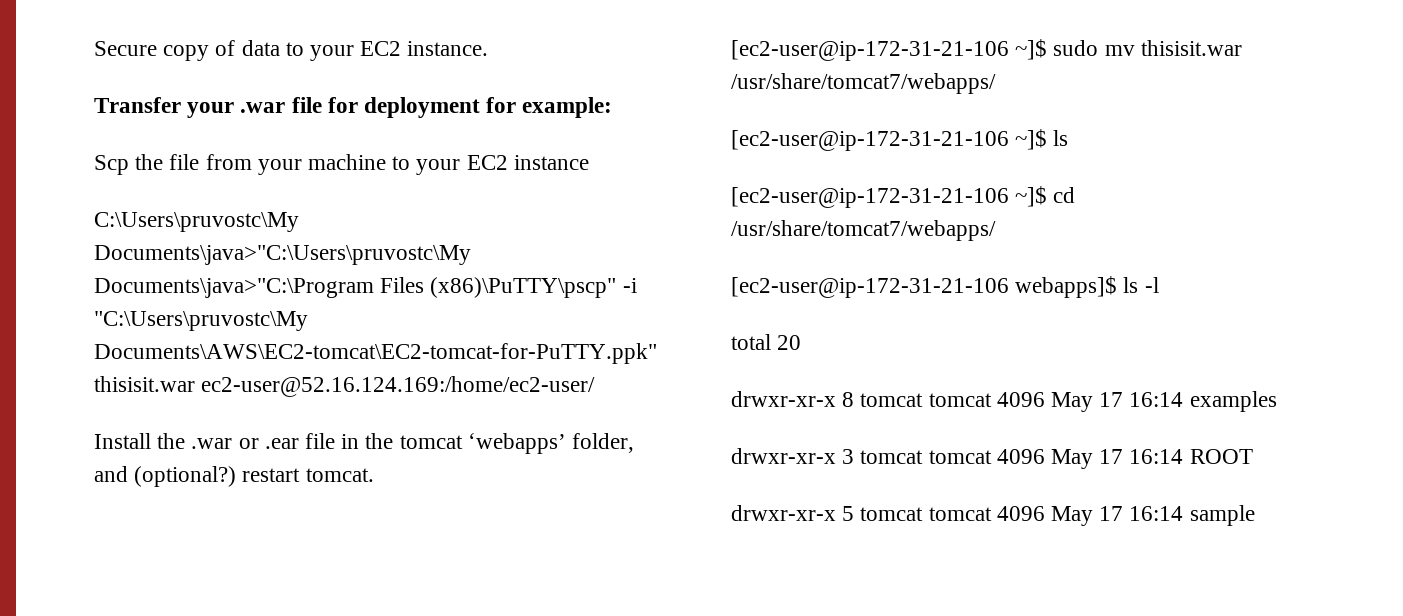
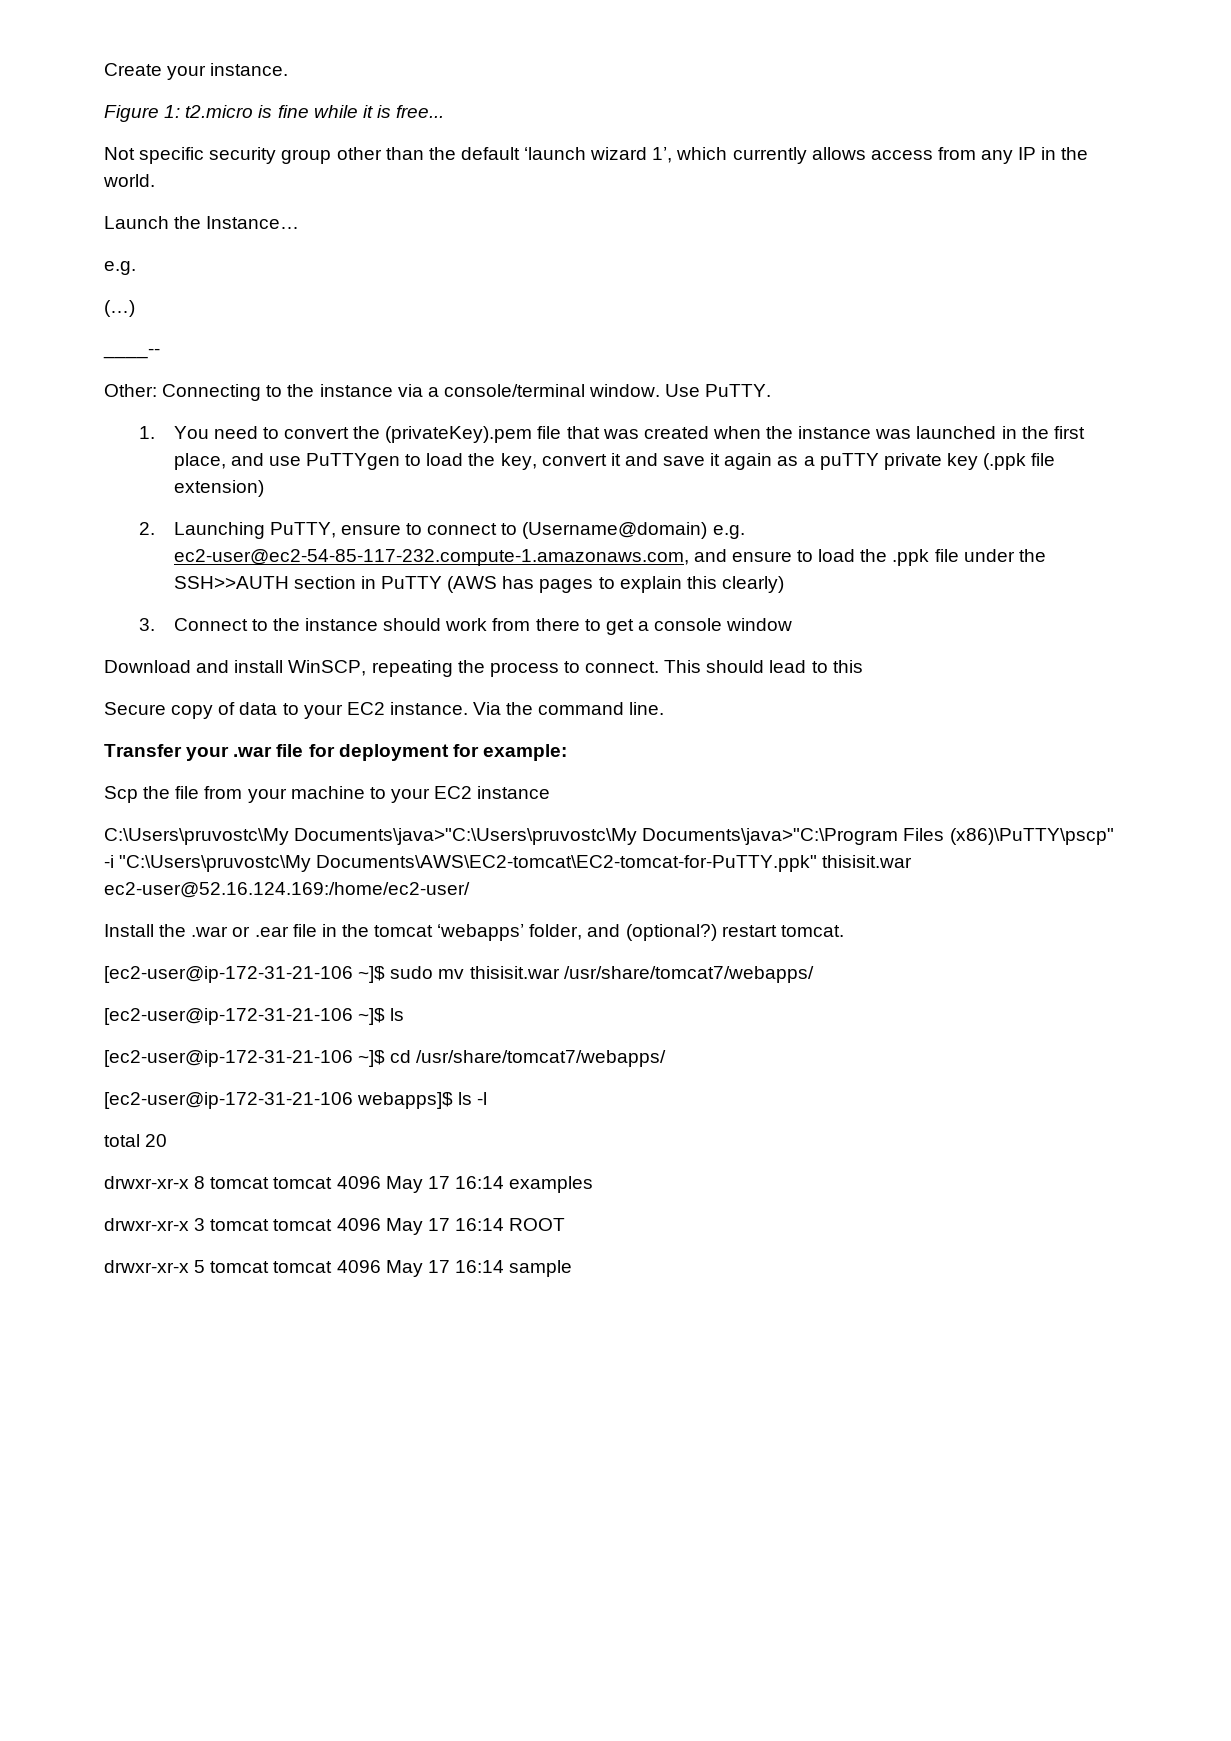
+ Create your instance.
+ Figure 1: t2.micro is fine while it is free...
+ Not specific security group other than the default ‘launch wizard 1’, which currently allows access from any IP in the world.
+ Launch the Instance…
+ e.g.
+ (…)
+ ____--
+ Other: Connecting to the instance via a console/terminal window. Use PuTTY.
+ 1. You need to convert the (privateKey).pem file that was created when the instance was launched in the first place, and use PuTTYgen to load the key, convert it and save it again as a puTTY private key (.ppk file extension)
+ 2. Launching PuTTY, ensure to connect to (Username@domain) e.g. ec2-user@ec2-54-85-117-232.compute-1.amazonaws.com, and ensure to load the .ppk file under the SSH>>AUTH section in PuTTY (AWS has pages to explain this clearly)
+ 3. Connect to the instance should work from there to get a console window
+ Download and install WinSCP, repeating the process to connect. This should lead to this
+ Via the command line.

